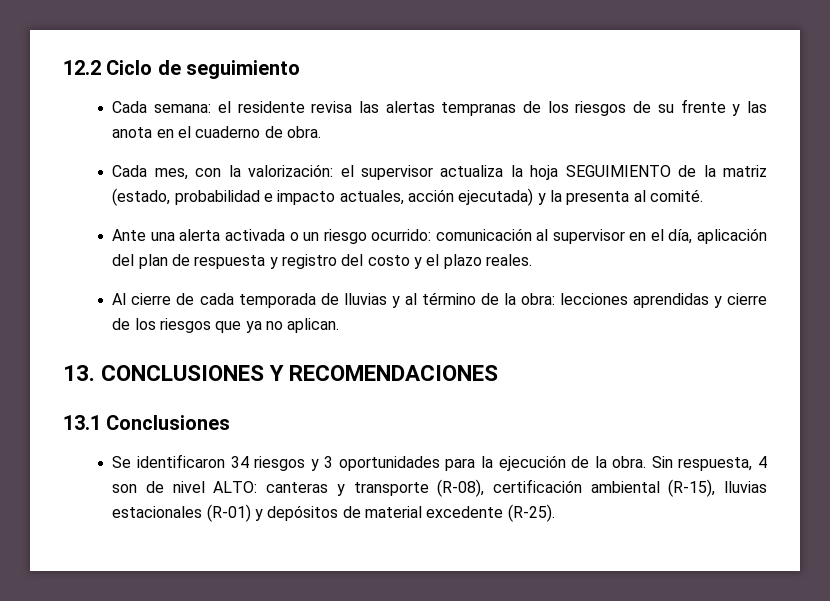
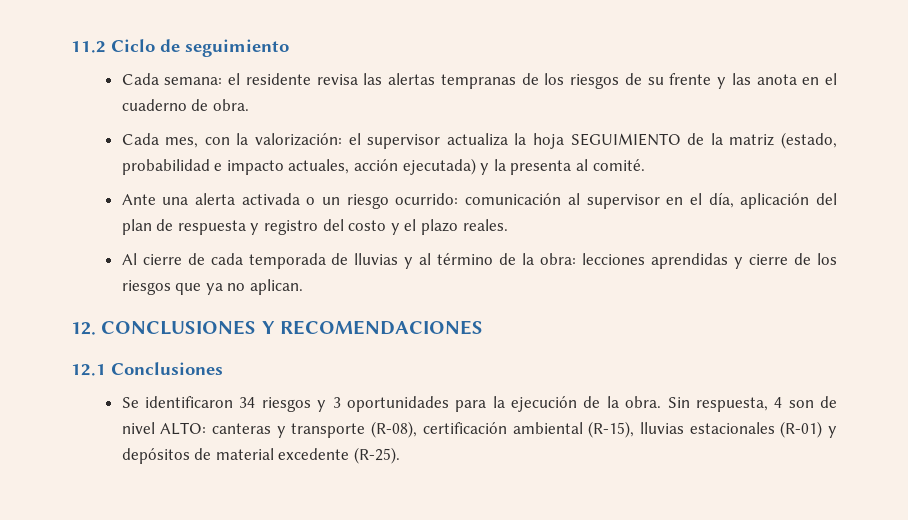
- 12.2 Ciclo de seguimiento
+ 11.2 Ciclo de seguimiento
- 13. CONCLUSIONES Y RECOMENDACIONES
+ 12. CONCLUSIONES Y RECOMENDACIONES
- 13.1 Conclusiones
+ 12.1 Conclusiones

